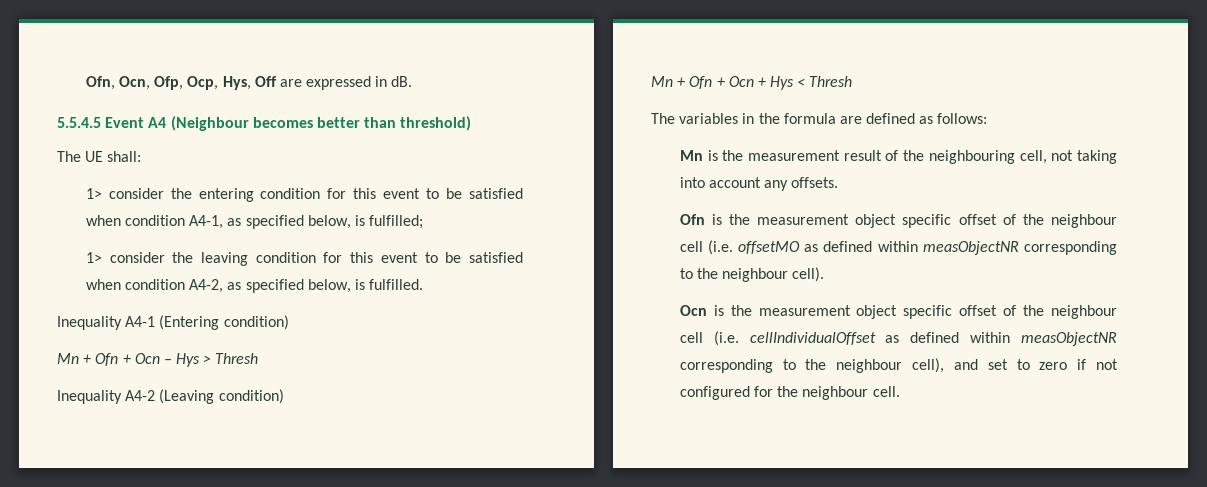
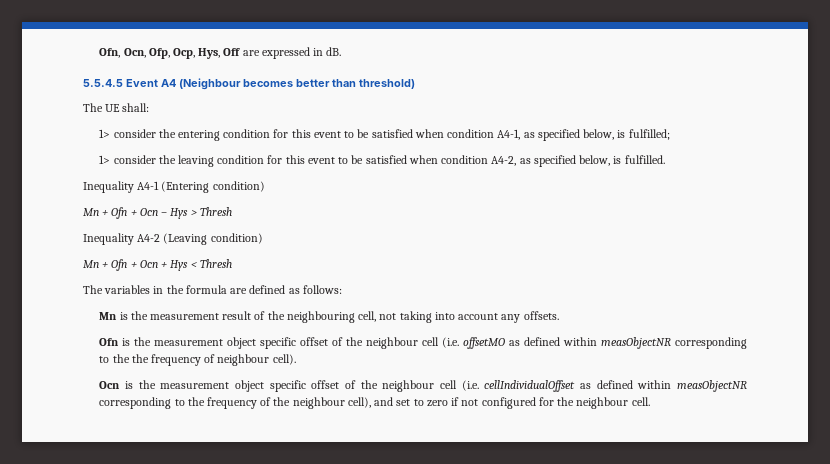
- Ofn is the measurement object specific offset of the neighbour cell (i.e. offsetMO as defined within measObjectNR corresponding to the neighbour cell).
+ Ofn is the measurement object specific offset of the neighbour cell (i.e. offsetMO as defined within measObjectNR corresponding to the the frequency of neighbour cell).
- Ocn is the measurement object specific offset of the neighbour cell (i.e. cellIndividualOffset as defined within measObjectNR corresponding to the neighbour cell), and set to zero if not configured for the neighbour cell.
+ Ocn is the measurement object specific offset of the neighbour cell (i.e. cellIndividualOffset as defined within measObjectNR corresponding to the frequency of the neighbour cell), and set to zero if not configured for the neighbour cell.

